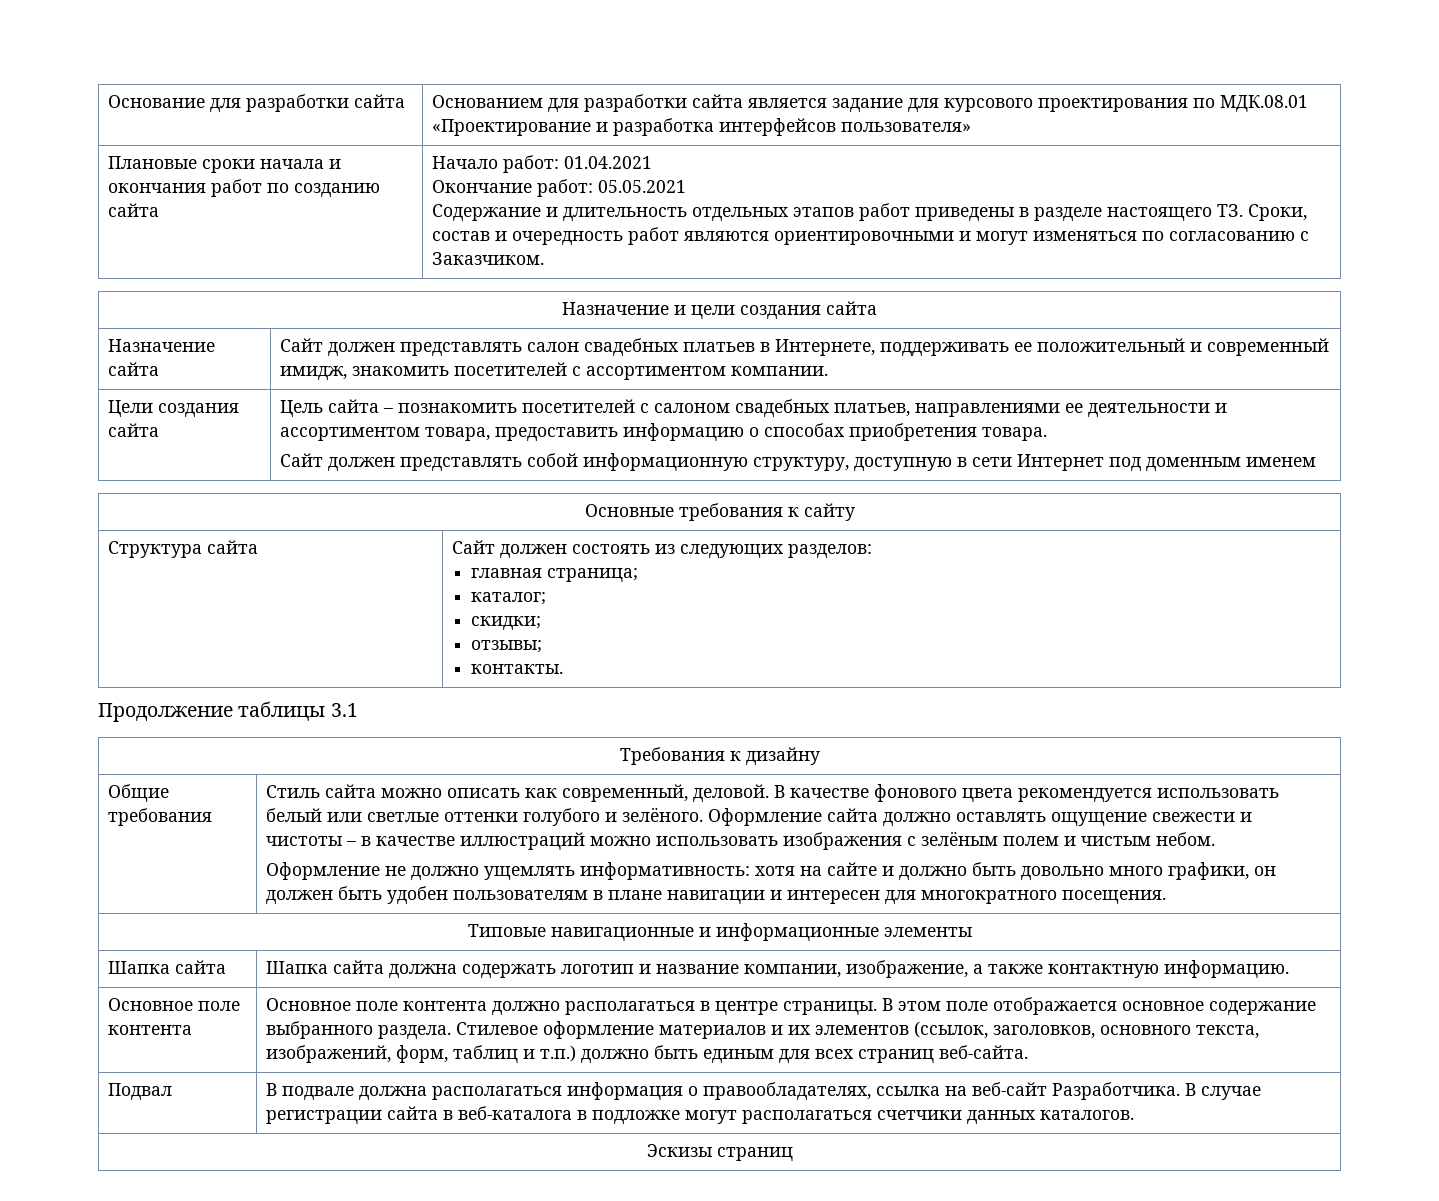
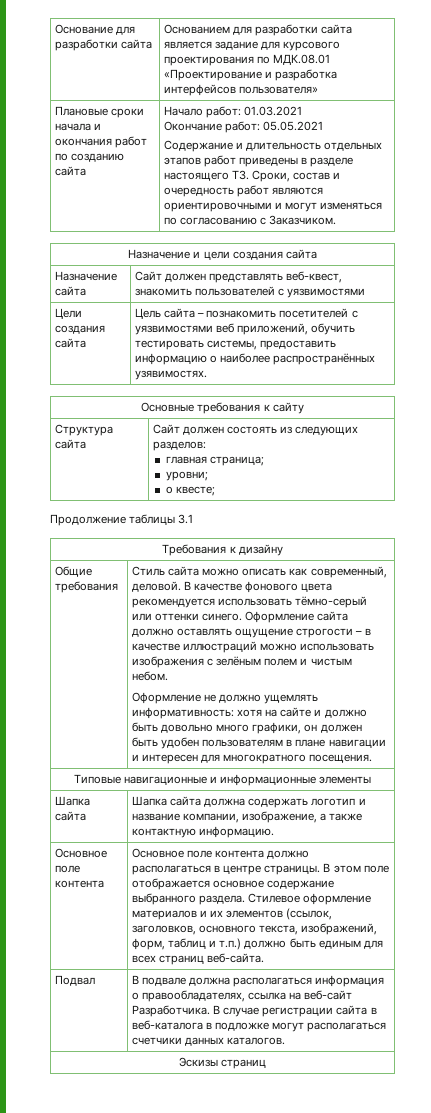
- Плановые сроки начала и окончания работ по созданию сайта | Начало работ: 01.04.2021
+ Плановые сроки начала и окончания работ по созданию сайта | Начало работ: 01.03.2021
- Назначение сайта | Сайт должен представлять салон свадебных платьев в Интернете, поддерживать ее положительный и современный имидж, знакомить посетителей с ассортиментом компании.
+ Назначение сайта | Сайт должен представлять веб-квест, знакомить пользователей с уязвимостями
- Цели создания сайта | Цель сайта – познакомить посетителей с салоном свадебных платьев, направлениями ее деятельности и ассортиментом товара, предоставить информацию о способах приобретения товара.
- Сайт должен представлять собой информационную структуру, доступную в сети Интернет под доменным именем
+ Цели создания сайта | Цель сайта – познакомить посетителей с уязвимостями веб приложений, обучить тестировать системы, предоставить информацию о наиболее распространённых узявимостях.
  Структура сайта | Сайт должен состоять из следующих разделов:
  главная страница;
- каталог;
- скидки;
- отзывы;
- контакты.
+ уровни;
+ о квесте;
- В качестве фонового цвета рекомендуется использовать белый или светлые оттенки голубого и зелёного.
+ В качестве фонового цвета рекомендуется использовать тёмно-серый или оттенки синего.
- Оформление сайта должно оставлять ощущение свежести и чистоты – в качестве иллюстраций можно использовать изображения с зелёным полем и чистым небом.
+ Оформление сайта должно оставлять ощущение строгости – в качестве иллюстраций можно использовать изображения с зелёным полем и чистым небом.

